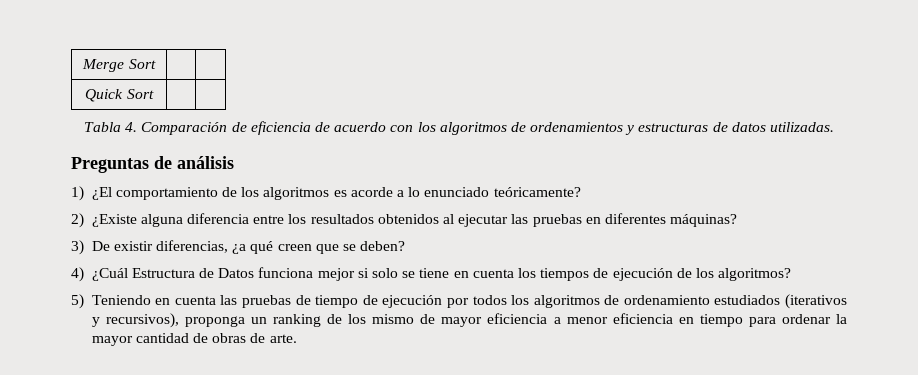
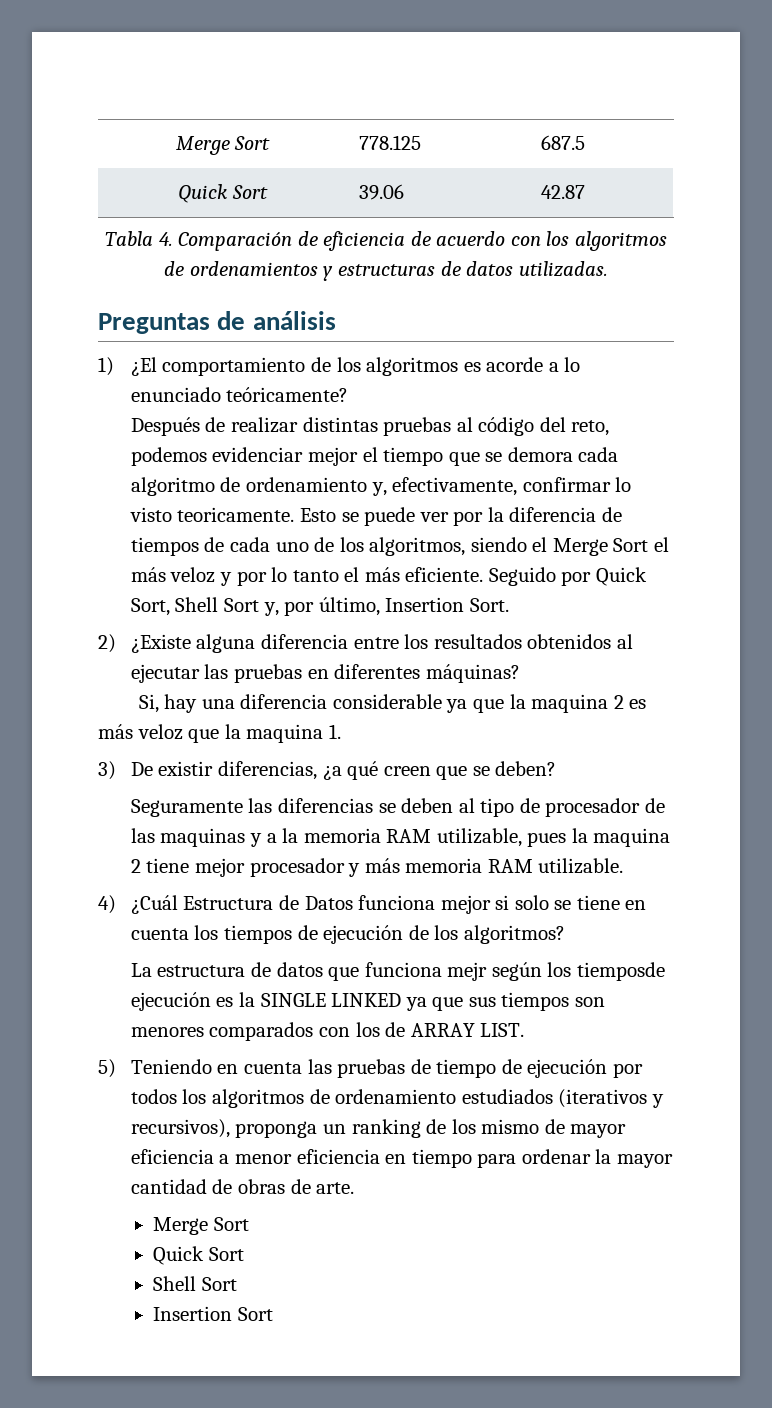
- Merge Sort | |
+ Merge Sort | 778.125 | 687.5
- Quick Sort | |
+ Quick Sort | 39.06 | 42.87
+ Después de realizar distintas pruebas al código del reto, podemos evidenciar mejor el tiempo que se demora cada algoritmo de ordenamiento y, efectivamente, confirmar lo visto teoricamente. Esto se puede ver por la diferencia de tiempos de cada uno de los algoritmos, siendo el Merge Sort el más veloz y por lo tanto el más eficiente. Seguido por Quick Sort, Shell Sort y, por último, Insertion Sort.
+ Si, hay una diferencia considerable ya que la maquina 2 es más veloz que la maquina 1.
+ Seguramente las diferencias se deben al tipo de procesador de las maquinas y a la memoria RAM utilizable, pues la maquina 2 tiene mejor procesador y más memoria RAM utilizable.
+ La estructura de datos que funciona mejr según los tiemposde ejecución es la SINGLE LINKED ya que sus tiempos son menores comparados con los de ARRAY LIST.
  5) Teniendo en cuenta las pruebas de tiempo de ejecución por todos los algoritmos de ordenamiento estudiados (iterativos y recursivos), proponga un ranking de los mismo de mayor eficiencia a menor eficiencia en tiempo para ordenar la mayor cantidad de obras de arte.
+ Merge Sort
+ Quick Sort
+ Shell Sort
+ Insertion Sort

